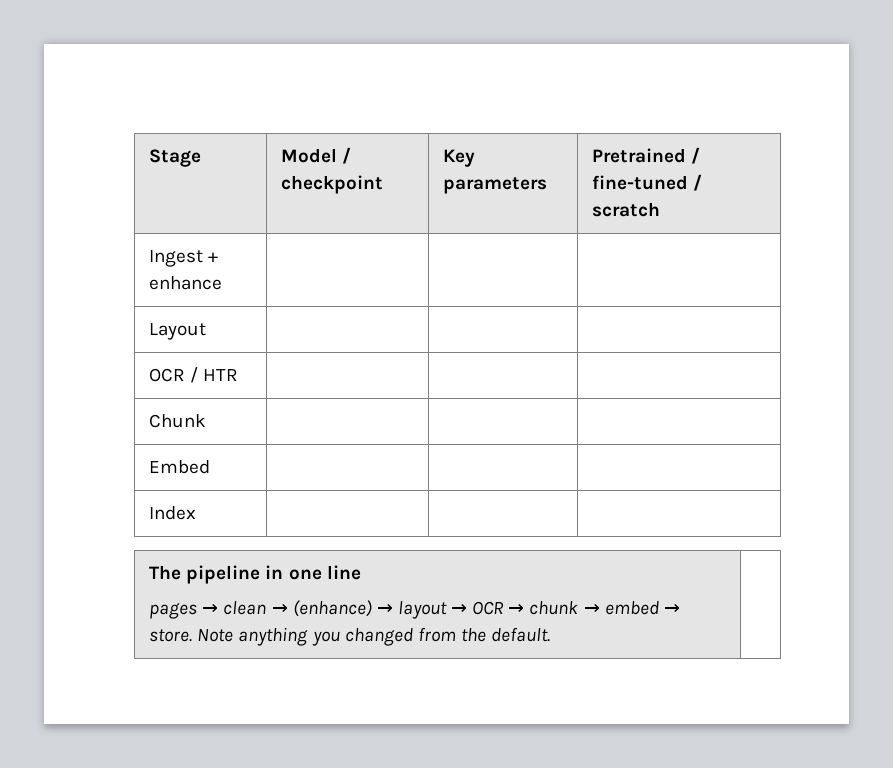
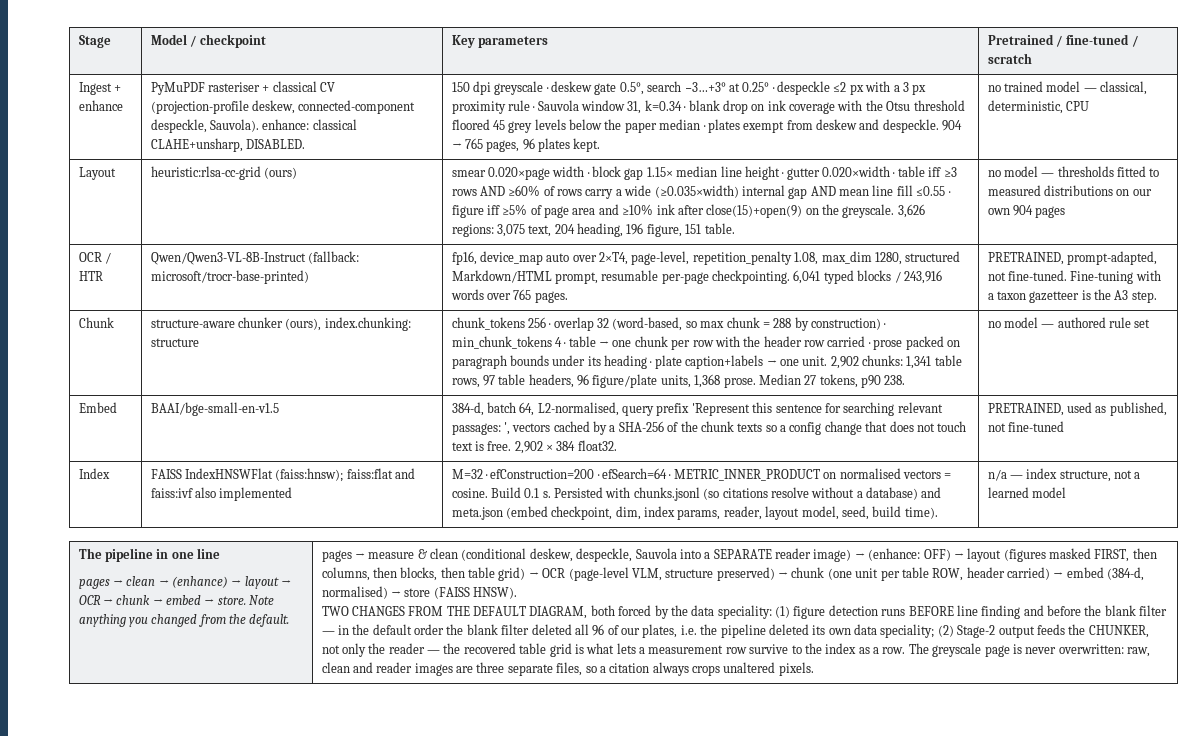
- Layout | | |
- OCR / HTR | | |
- Chunk | | |
- Embed | | |
- Index | | |
+ PyMuPDF rasteriser + classical CV (projection-profile deskew, connected-component despeckle, Sauvola). enhance: classical CLAHE+unsharp, DISABLED. | 150 dpi greyscale · deskew gate 0.5°, search −3…+3° at 0.25° · despeckle ≤2 px with a 3 px proximity rule · Sauvola window 31, k=0.34 · blank drop on ink coverage with the Otsu threshold floored 45 grey levels below the paper median · plates exempt from deskew and despeckle. 904 → 765 pages, 96 plates kept. | no trained model — classical, deterministic, CPU
+ Layout | heuristic:rlsa-cc-grid (ours) | smear 0.020×page width · block gap 1.15× median line height · gutter 0.020×width · table iff ≥3 rows AND ≥60% of rows carry a wide (≥0.035×width) internal gap AND mean line fill ≤0.55 · figure iff ≥5% of page area and ≥10% ink after close(15)+open(9) on the greyscale. 3,626 regions: 3,075 text, 204 heading, 196 figure, 151 table. | no model — thresholds fitted to measured distributions on our own 904 pages
+ OCR / HTR | Qwen/Qwen3-VL-8B-Instruct (fallback: microsoft/trocr-base-printed) | fp16, device_map auto over 2×T4, page-level, repetition_penalty 1.08, max_dim 1280, structured Markdown/HTML prompt, resumable per-page checkpointing. 6,041 typed blocks / 243,916 words over 765 pages. | PRETRAINED, prompt-adapted, not fine-tuned. Fine-tuning with a taxon gazetteer is the A3 step.
+ Chunk | structure-aware chunker (ours), index.chunking: structure | chunk_tokens 256 · overlap 32 (word-based, so max chunk = 288 by construction) · min_chunk_tokens 4 · table → one chunk per row with the header row carried · prose packed on paragraph bounds under its heading · plate caption+labels → one unit. 2,902 chunks: 1,341 table rows, 97 table headers, 96 figure/plate units, 1,368 prose. Median 27 tokens, p90 238. | no model — authored rule set
+ Embed | BAAI/bge-small-en-v1.5 | 384-d, batch 64, L2-normalised, query prefix 'Represent this sentence for searching relevant passages: ', vectors cached by a SHA-256 of the chunk texts so a config change that does not touch text is free. 2,902 × 384 float32. | PRETRAINED, used as published, not fine-tuned
+ Index | FAISS IndexHNSWFlat (faiss:hnsw); faiss:flat and faiss:ivf also implemented | M=32 · efConstruction=200 · efSearch=64 · METRIC_INNER_PRODUCT on normalised vectors = cosine. Build 0.1 s. Persisted with chunks.jsonl (so citations resolve without a database) and meta.json (embed checkpoint, dim, index params, reader, layout model, seed, build time). | n/a — index structure, not a learned model
+ pages → measure & clean (conditional deskew, despeckle, Sauvola into a SEPARATE reader image) → (enhance: OFF) → layout (figures masked FIRST, then columns, then blocks, then table grid) → OCR (page-level VLM, structure preserved) → chunk (one unit per table ROW, header carried) → embed (384-d, normalised) → store (FAISS HNSW).
+ TWO CHANGES FROM THE DEFAULT DIAGRAM, both forced by the data speciality: (1) figure detection runs BEFORE line finding and before the blank filter — in the default order the blank filter deleted all 96 of our plates, i.e. the pipeline deleted its own data speciality; (2) Stage-2 output feeds the CHUNKER, not only the reader — the recovered table grid is what lets a measurement row survive to the index as a row. The greyscale page is never overwritten: raw, clean and reader images are three separate files, so a citation always crops unaltered pixels.

